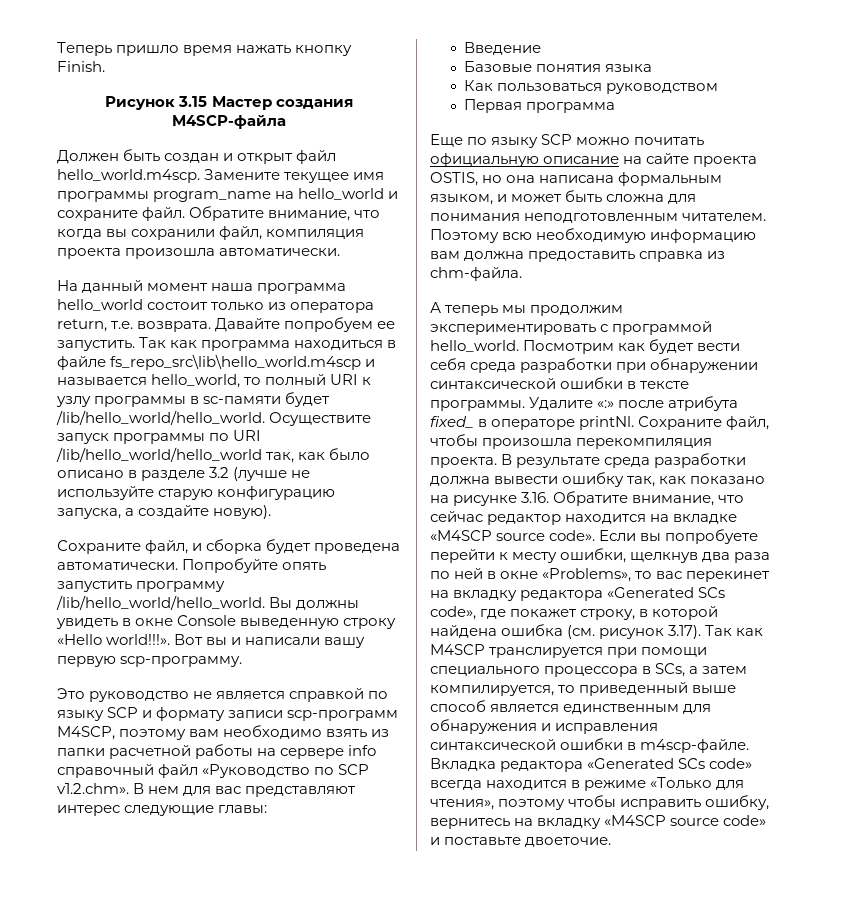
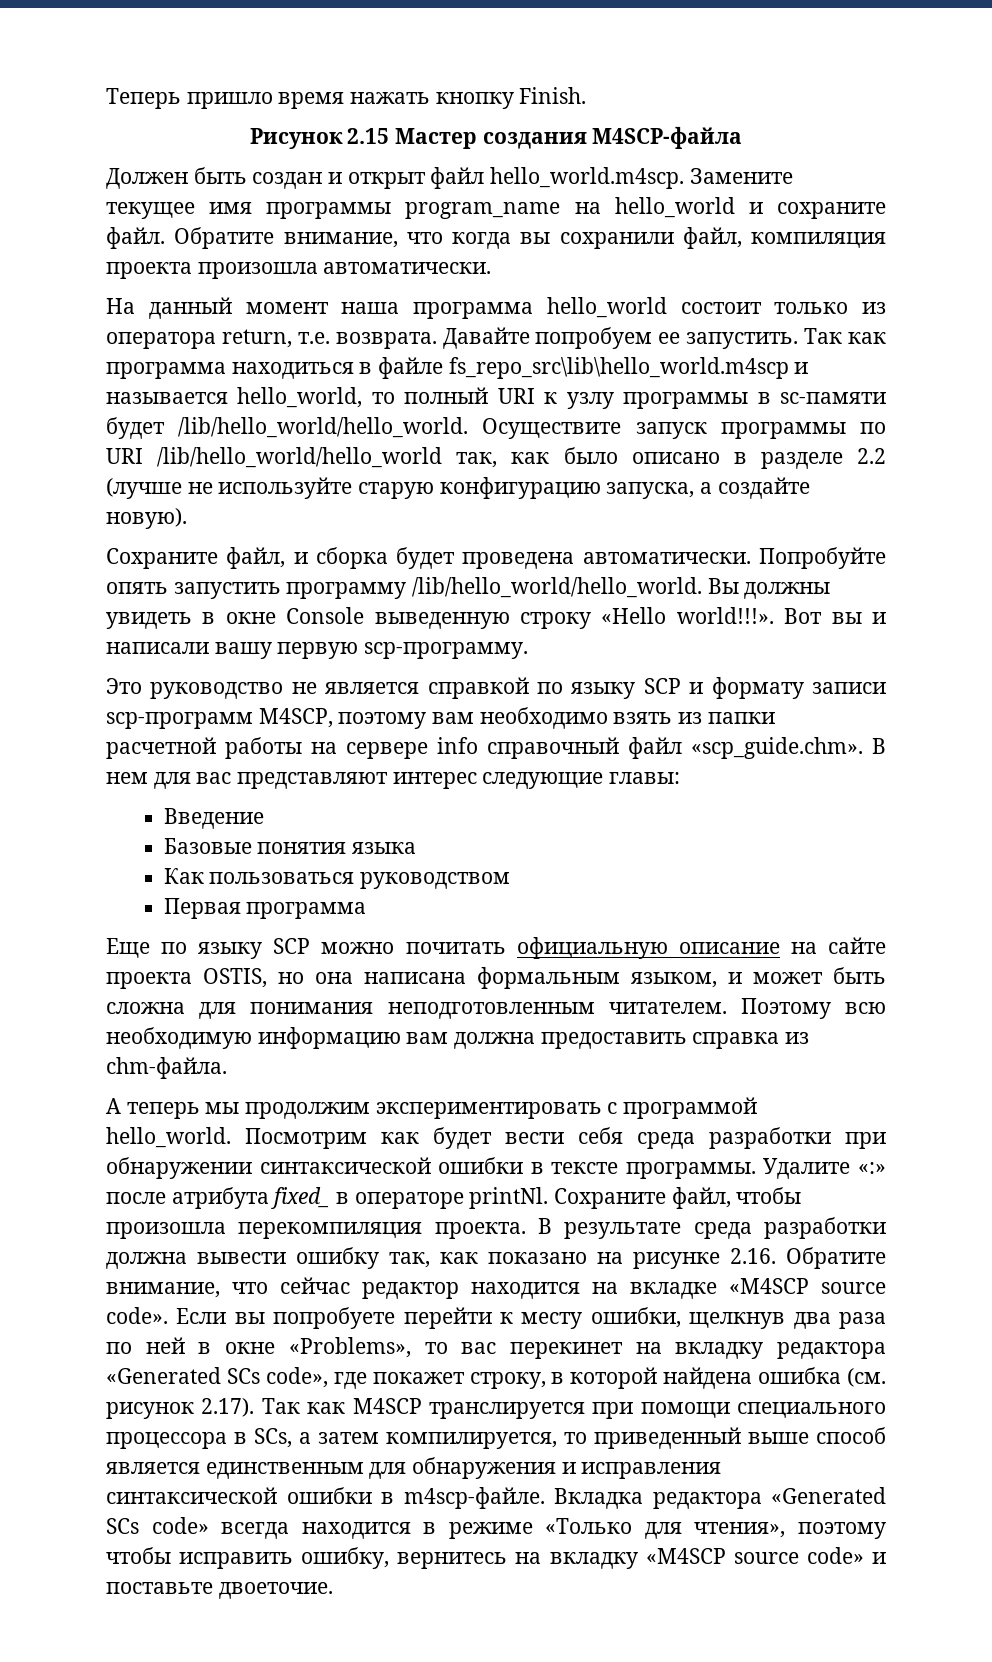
- Рисунок 3.15 Мастер создания M4SCP-файла
+ Рисунок 2.15 Мастер создания M4SCP-файла
- Осуществите запуск программы по URI /lib/hello_world/hello_world так, как было описано в разделе 3.2 (лучше не используйте старую конфигурацию запуска, а создайте новую).
+ Осуществите запуск программы по URI /lib/hello_world/hello_world так, как было описано в разделе 2.2 (лучше не используйте старую конфигурацию запуска, а создайте новую).
- Это руководство не является справкой по языку SCP и формату записи scp-программ M4SCP, поэтому вам необходимо взять из папки расчетной работы на сервере info справочный файл «Руководство по SCP v1.2.chm». В нем для вас представляют интерес следующие главы:
+ Это руководство не является справкой по языку SCP и формату записи scp-программ M4SCP, поэтому вам необходимо взять из папки расчетной работы на сервере info справочный файл «scp_guide.chm». В нем для вас представляют интерес следующие главы:
- В результате среда разработки должна вывести ошибку так, как показано на рисунке 3.16. Обратите внимание, что сейчас редактор находится на вкладке «M4SCP source code».
+ В результате среда разработки должна вывести ошибку так, как показано на рисунке 2.16. Обратите внимание, что сейчас редактор находится на вкладке «M4SCP source code».
- Если вы попробуете перейти к месту ошибки, щелкнув два раза по ней в окне «Problems», то вас перекинет на вкладку редактора «Generated SCs code», где покажет строку, в которой найдена ошибка (см. рисунок 3.17). Так как M4SCP транслируется при помощи специального процессора в SCs, а затем компилируется, то приведенный выше способ является единственным для обнаружения и исправления синтаксической ошибки в m4scp-файле.
+ Если вы попробуете перейти к месту ошибки, щелкнув два раза по ней в окне «Problems», то вас перекинет на вкладку редактора «Generated SCs code», где покажет строку, в которой найдена ошибка (см. рисунок 2.17). Так как M4SCP транслируется при помощи специального процессора в SCs, а затем компилируется, то приведенный выше способ является единственным для обнаружения и исправления синтаксической ошибки в m4scp-файле.

